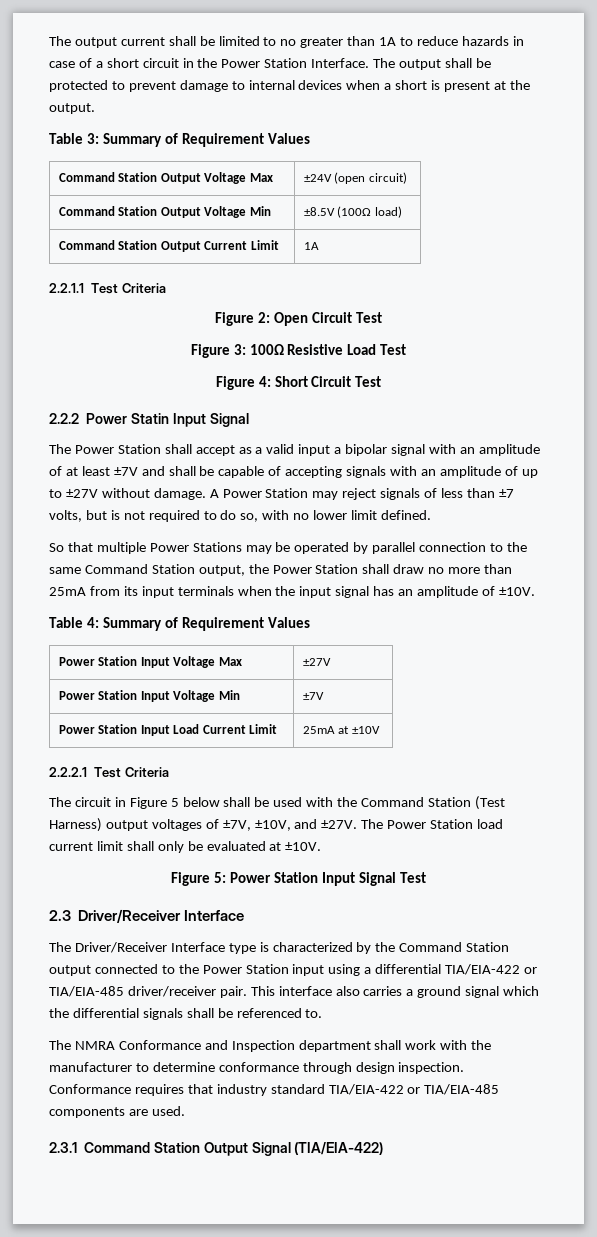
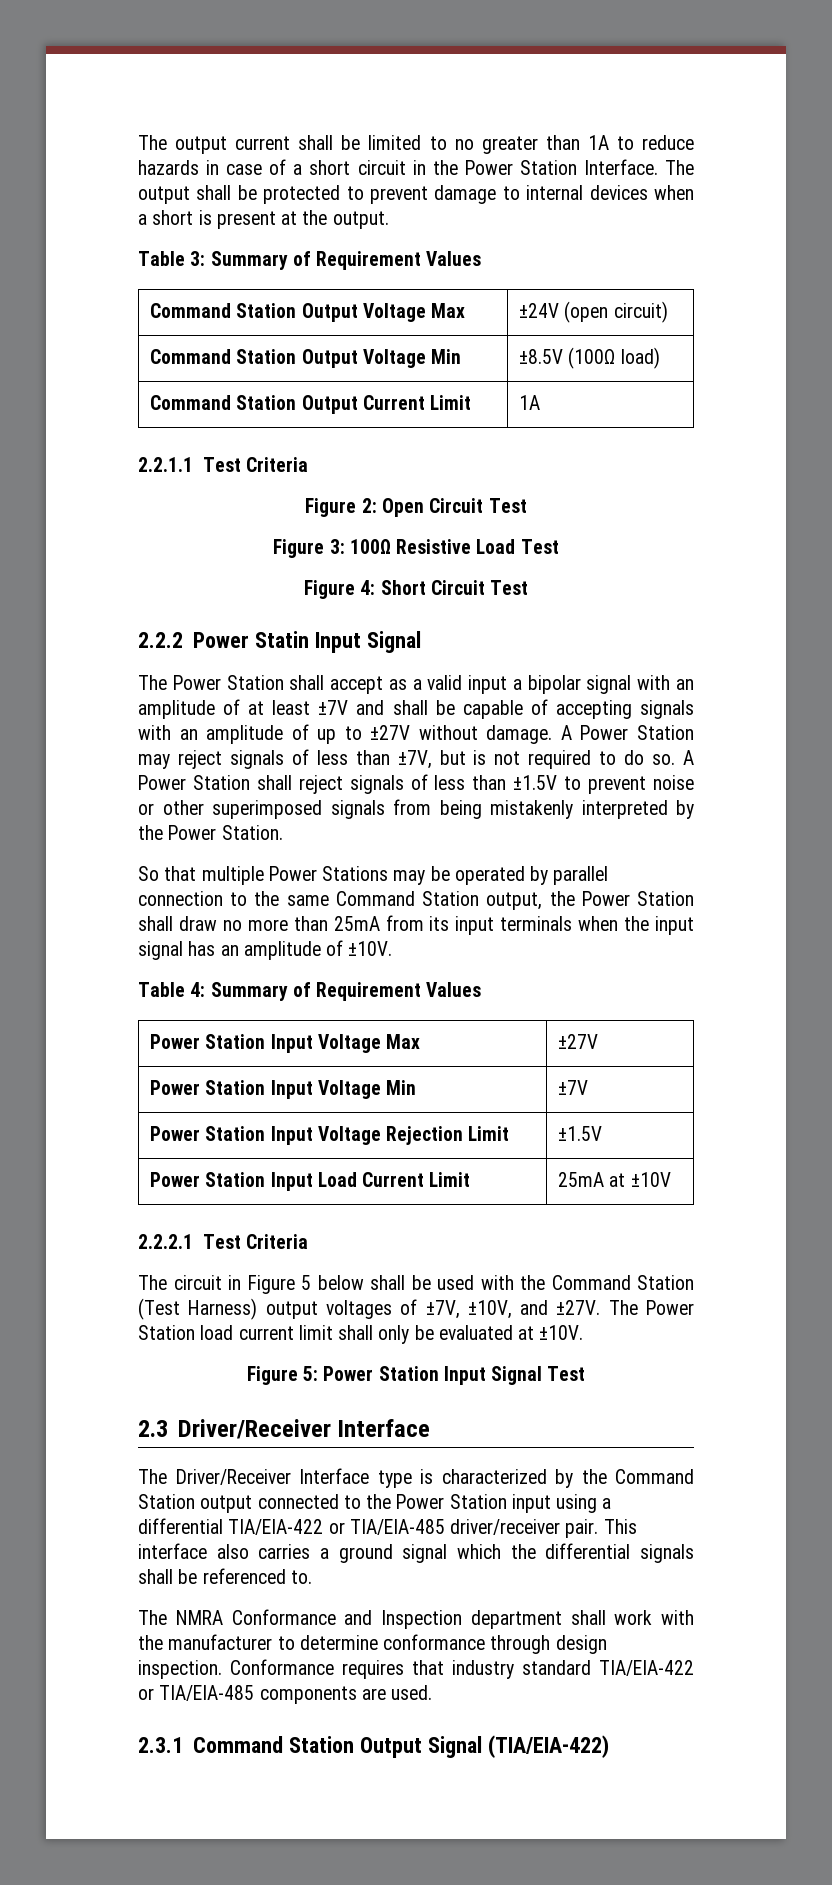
- A Power Station may reject signals of less than ±7 volts, but is not required to do so, with no lower limit defined.
+ A Power Station may reject signals of less than ±7V, but is not required to do so. A Power Station shall reject signals of less than ±1.5V to prevent noise or other superimposed signals from being mistakenly interpreted by the Power Station.
+ Power Station Input Voltage Rejection Limit | ±1.5V

